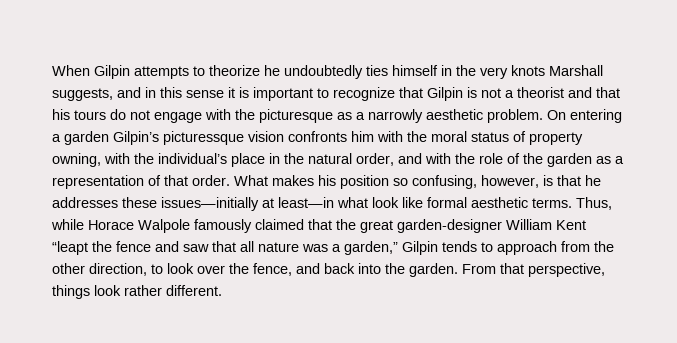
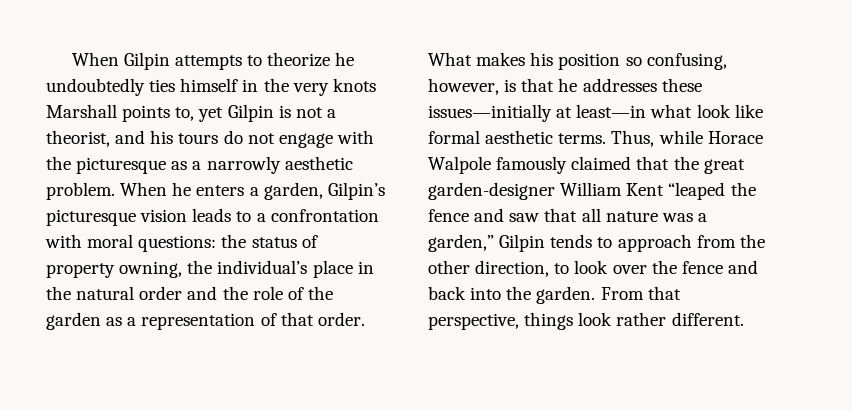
- When Gilpin attempts to theorize he undoubtedly ties himself in the very knots Marshall suggests, and in this sense it is important to recognize that Gilpin is not a theorist and that his tours do not engage with the picturesque as a narrowly aesthetic problem.
+ When Gilpin attempts to theorize he undoubtedly ties himself in the very knots Marshall points to, yet Gilpin is not a theorist, and his tours do not engage with the picturesque as a narrowly aesthetic problem.
- On entering a garden Gilpin’s picturessque vision confronts him with the moral status of property owning, with the individual’s place in the natural order, and with the role of the garden as a representation of that order.
+ When he enters a garden, Gilpin’s picturesque vision leads to a confrontation with moral questions: the status of property owning, the individual’s place in the natural order and the role of the garden as a representation of that order.
- Thus, while Horace Walpole famously claimed that the great garden-designer William Kent “leapt the fence and saw that all nature was a garden,” Gilpin tends to approach from the other direction, to look over the fence, and back into the garden.
+ Thus, while Horace Walpole famously claimed that the great garden-designer William Kent “leaped the fence and saw that all nature was a garden,” Gilpin tends to approach from the other direction, to look over the fence and back into the garden.

